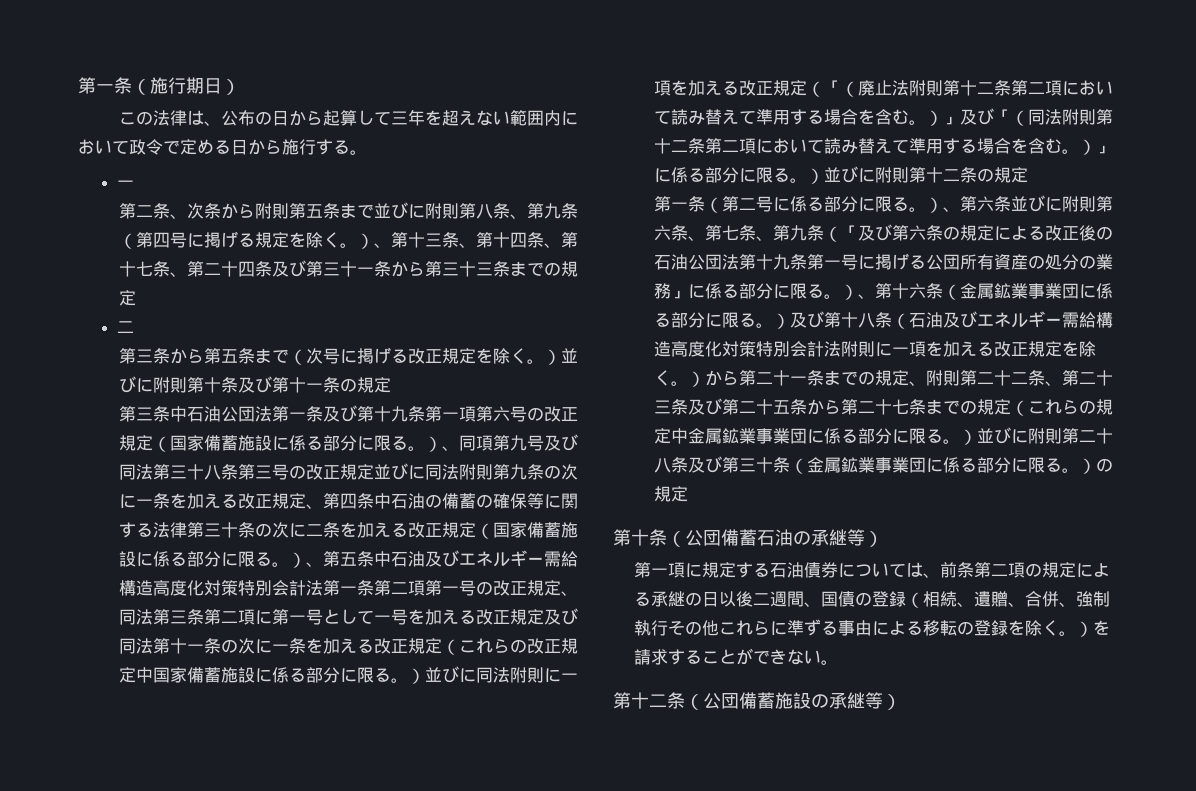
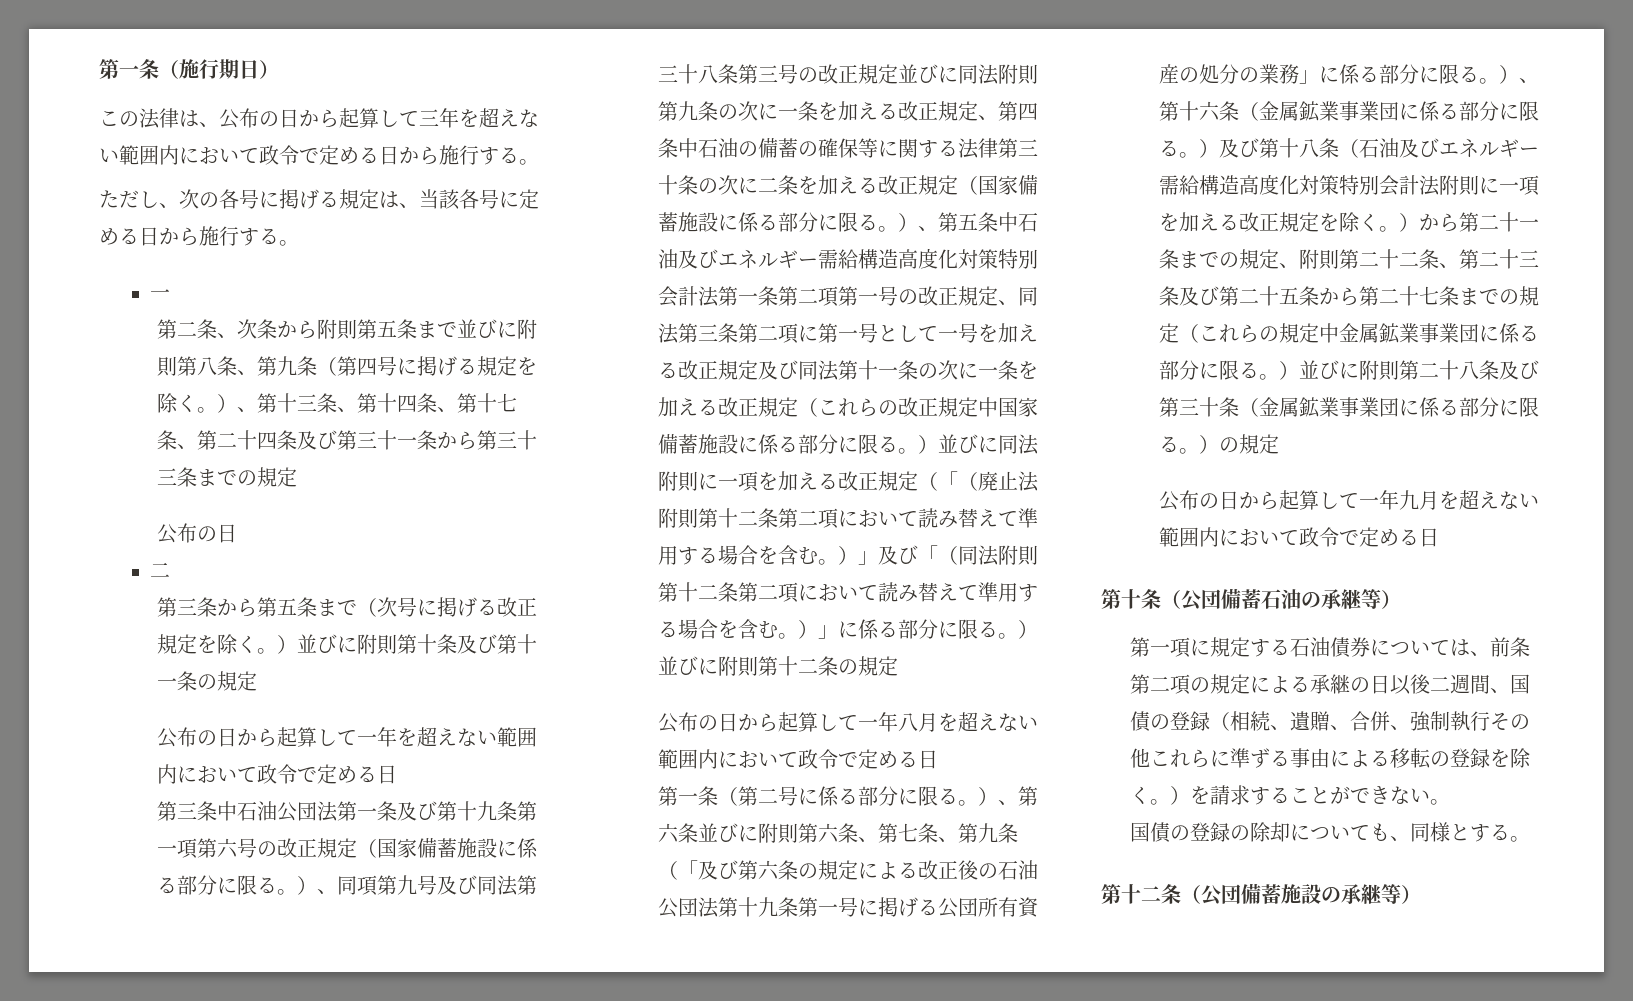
+ ただし、次の各号に掲げる規定は、当該各号に定める日から施行する。
  第二条、次条から附則第五条まで並びに附則第八条、第九条（第四号に掲げる規定を除く。）、第十三条、第十四条、第十七条、第二十四条及び第三十一条から第三十三条までの規定
+ 公布の日
+ 公布の日から起算して一年を超えない範囲内において政令で定める日
+ 公布の日から起算して一年八月を超えない範囲内において政令で定める日
+ 公布の日から起算して一年九月を超えない範囲内において政令で定める日
+ 国債の登録の除却についても、同様とする。

